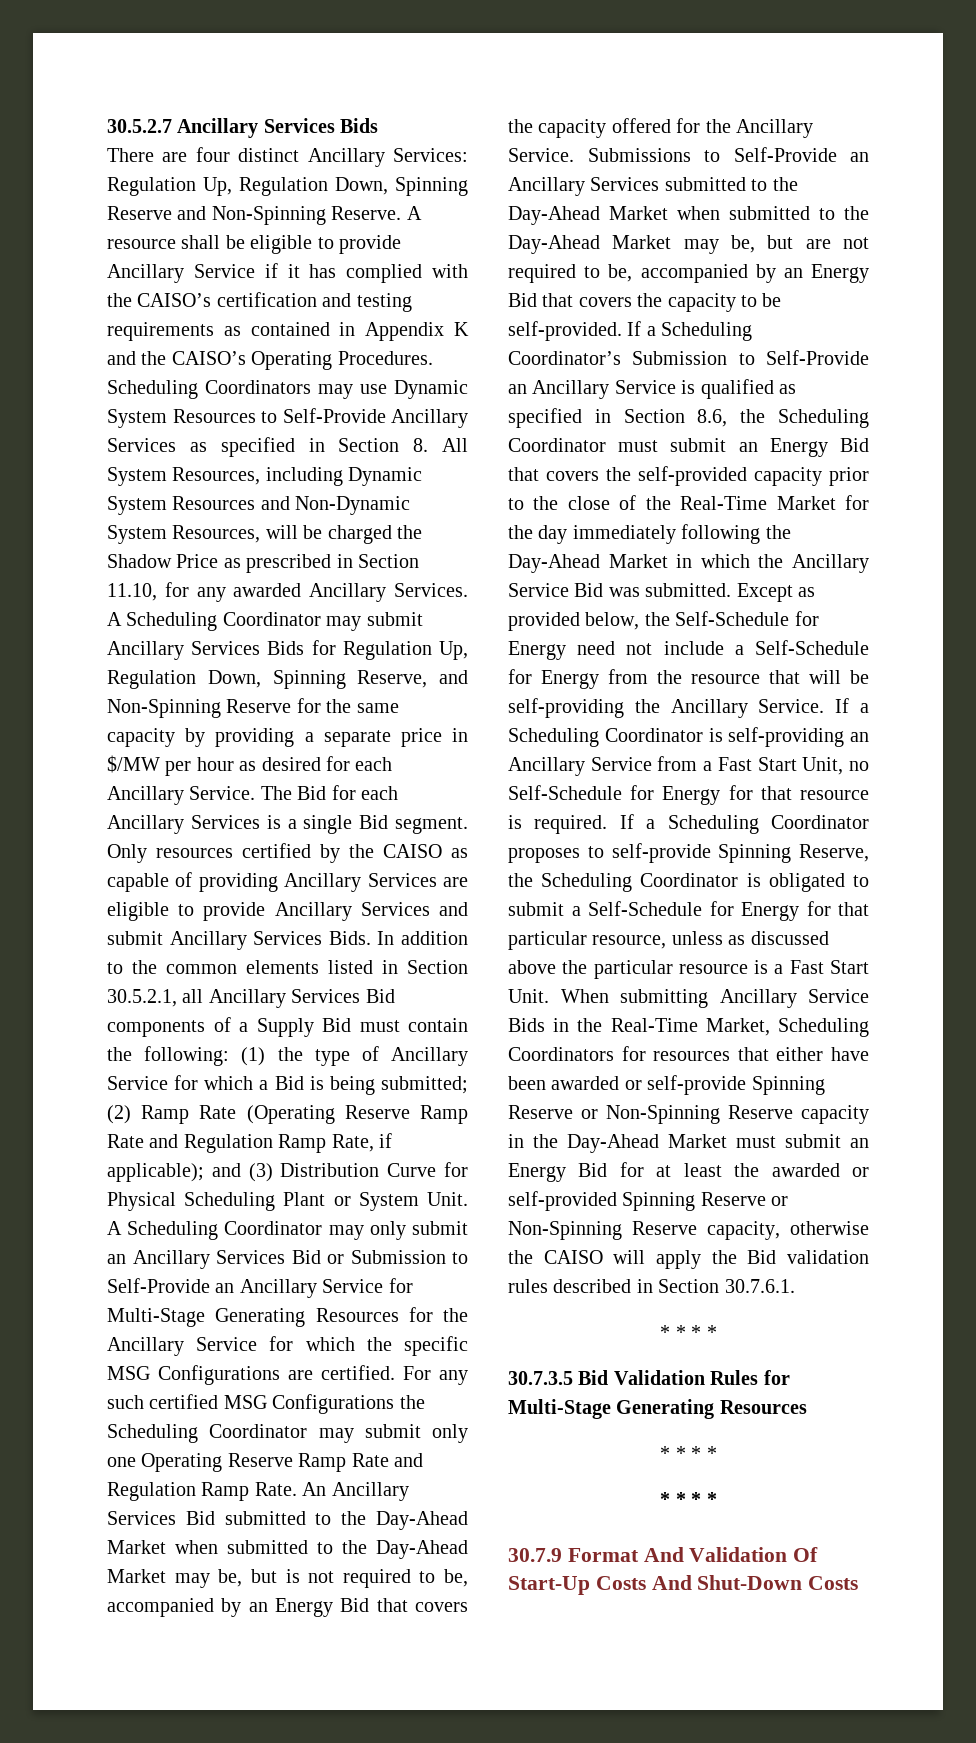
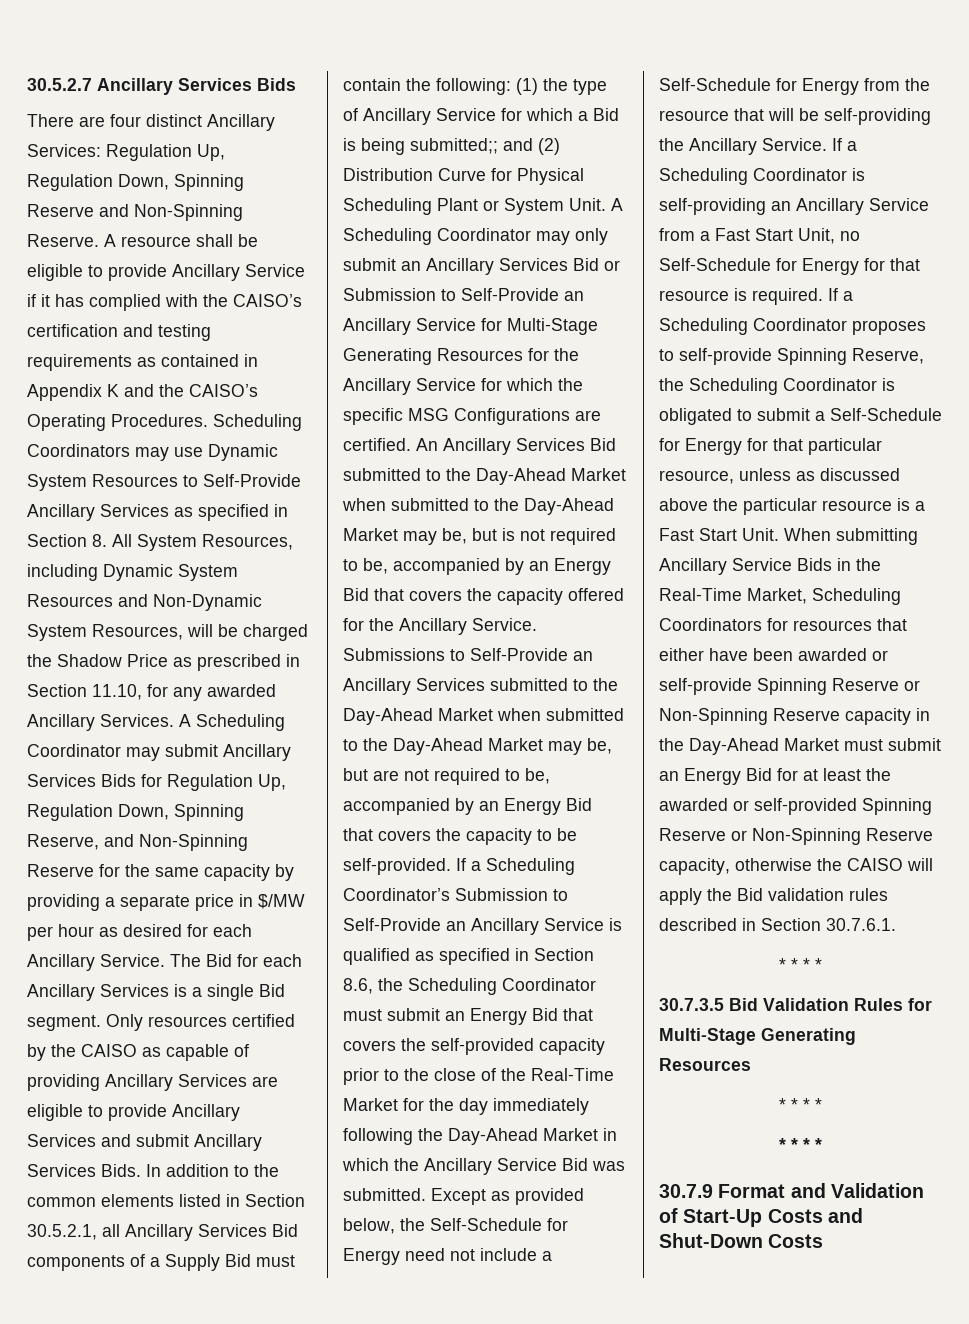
- In addition to the common elements listed in Section 30.5.2.1, all Ancillary Services Bid components of a Supply Bid must contain the following: (1) the type of Ancillary Service for which a Bid is being submitted; (2) Ramp Rate (Operating Reserve Ramp Rate and Regulation Ramp Rate, if applicable); and (3) Distribution Curve for Physical Scheduling Plant or System Unit.
+ In addition to the common elements listed in Section 30.5.2.1, all Ancillary Services Bid components of a Supply Bid must contain the following: (1) the type of Ancillary Service for which a Bid is being submitted;; and (2) Distribution Curve for Physical Scheduling Plant or System Unit.
- For any such certified MSG Configurations the Scheduling Coordinator may submit only one Operating Reserve Ramp Rate and Regulation Ramp Rate.
- 30.7.9 Format And Validation Of Start-Up Costs And Shut-Down Costs
+ 30.7.9 Format and Validation of Start-Up Costs and Shut-Down Costs

